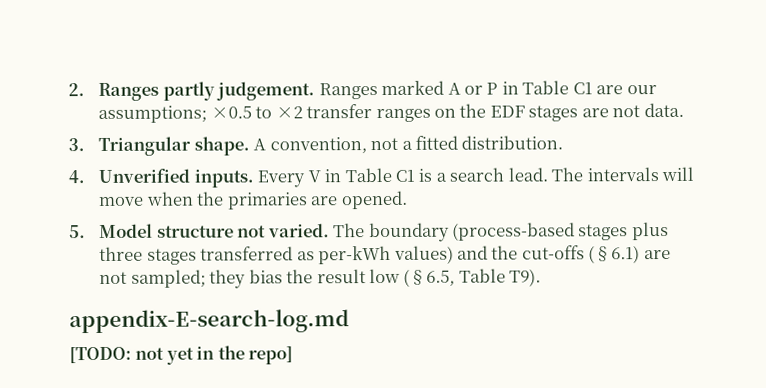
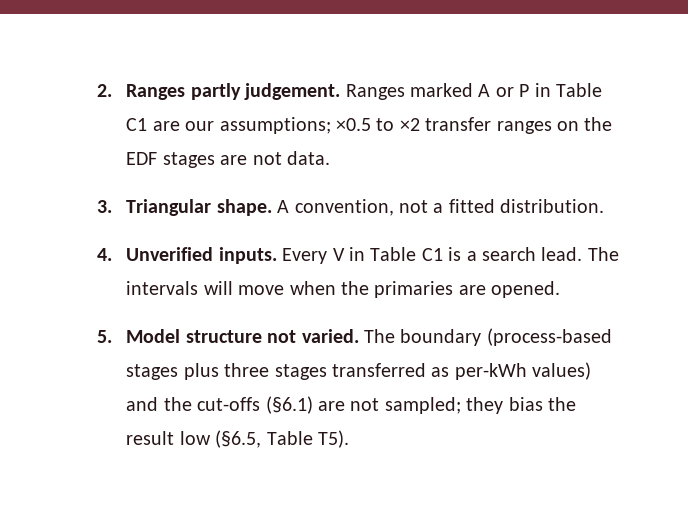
- The boundary (process-based stages plus three stages transferred as per-kWh values) and the cut-offs (§6.1) are not sampled; they bias the result low (§6.5, Table T9).
- appendix-E-search-log.md
- [TODO: not yet in the repo]
+ The boundary (process-based stages plus three stages transferred as per-kWh values) and the cut-offs (§6.1) are not sampled; they bias the result low (§6.5, Table T5).

